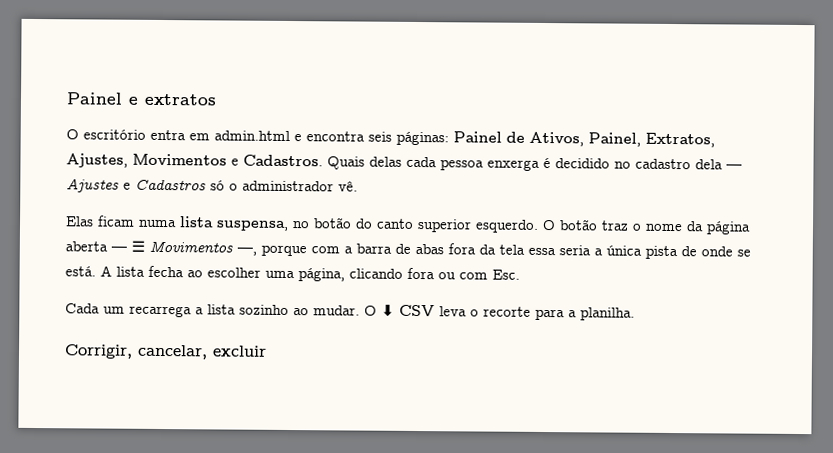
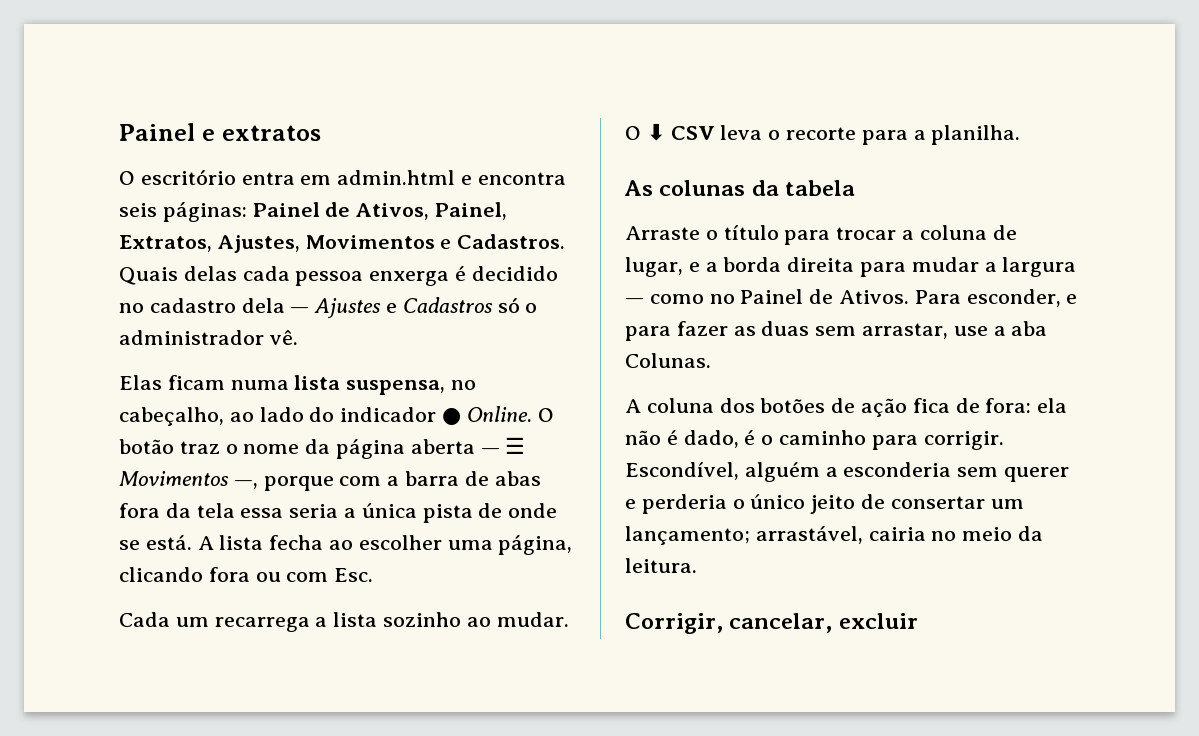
- Elas ficam numa lista suspensa, no botão do canto superior esquerdo.
+ Elas ficam numa lista suspensa, no cabeçalho, ao lado do indicador ● Online.
+ As colunas da tabela
+ Arraste o título para trocar a coluna de lugar, e a borda direita para mudar a largura — como no Painel de Ativos. Para esconder, e para fazer as duas sem arrastar, use a aba Colunas.
+ A coluna dos botões de ação fica de fora: ela não é dado, é o caminho para corrigir. Escondível, alguém a esconderia sem querer e perderia o único jeito de consertar um lançamento; arrastável, cairia no meio da leitura.

